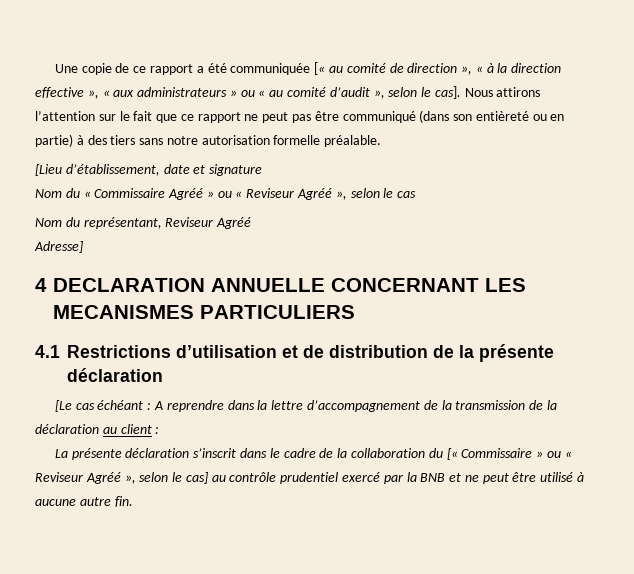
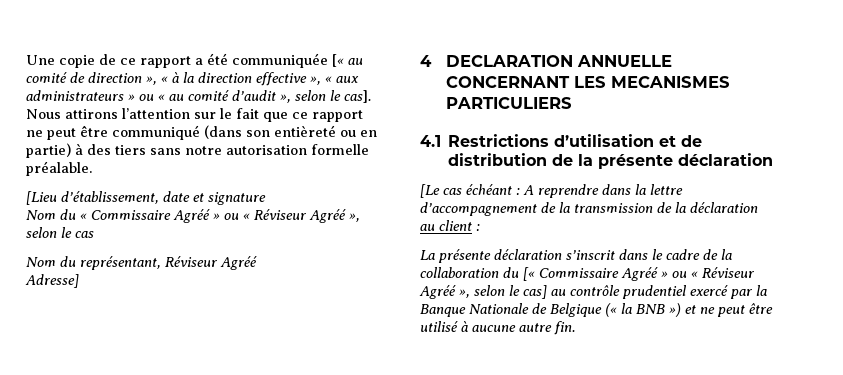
- Nous attirons l’attention sur le fait que ce rapport ne peut pas être communiqué (dans son entièreté ou en partie) à des tiers sans notre autorisation formelle préalable.
+ Nous attirons l’attention sur le fait que ce rapport ne peut être communiqué (dans son entièreté ou en partie) à des tiers sans notre autorisation formelle préalable.
- Nom du « Commissaire Agréé » ou « Reviseur Agréé », selon le cas
+ Nom du « Commissaire Agréé » ou « Réviseur Agréé », selon le cas
- Nom du représentant, Reviseur Agréé
+ Nom du représentant, Réviseur Agréé
- La présente déclaration s’inscrit dans le cadre de la collaboration du [« Commissaire » ou « Reviseur Agréé », selon le cas] au contrôle prudentiel exercé par la BNB et ne peut être utilisé à aucune autre fin.
+ La présente déclaration s’inscrit dans le cadre de la collaboration du [« Commissaire Agréé » ou « Réviseur Agréé », selon le cas] au contrôle prudentiel exercé par la Banque Nationale de Belgique (« la BNB ») et ne peut être utilisé à aucune autre fin.

